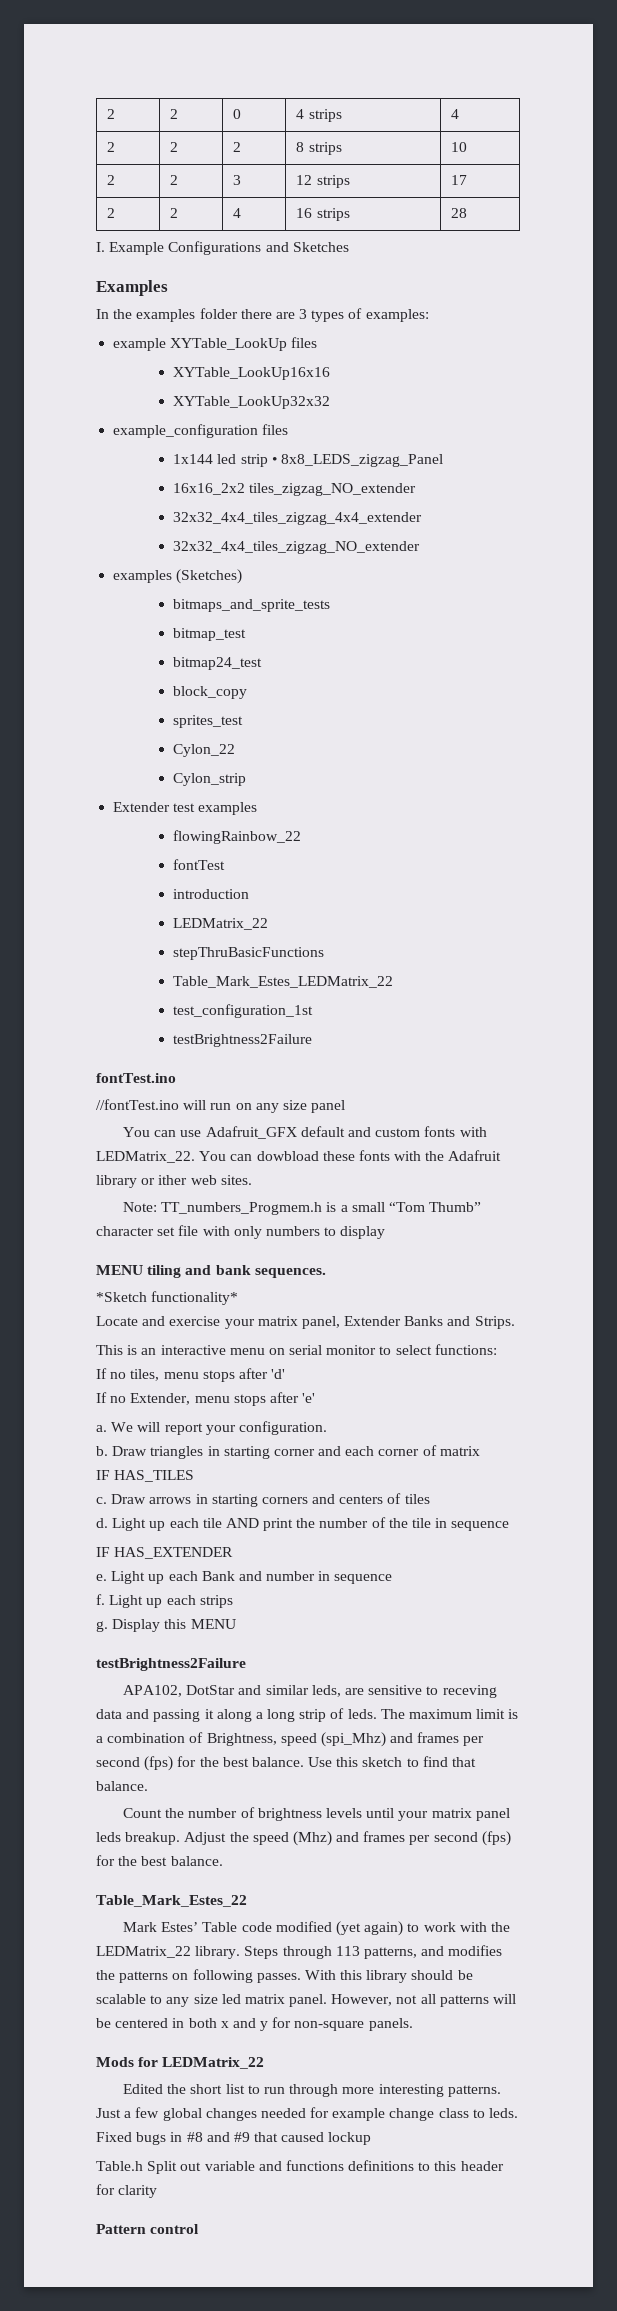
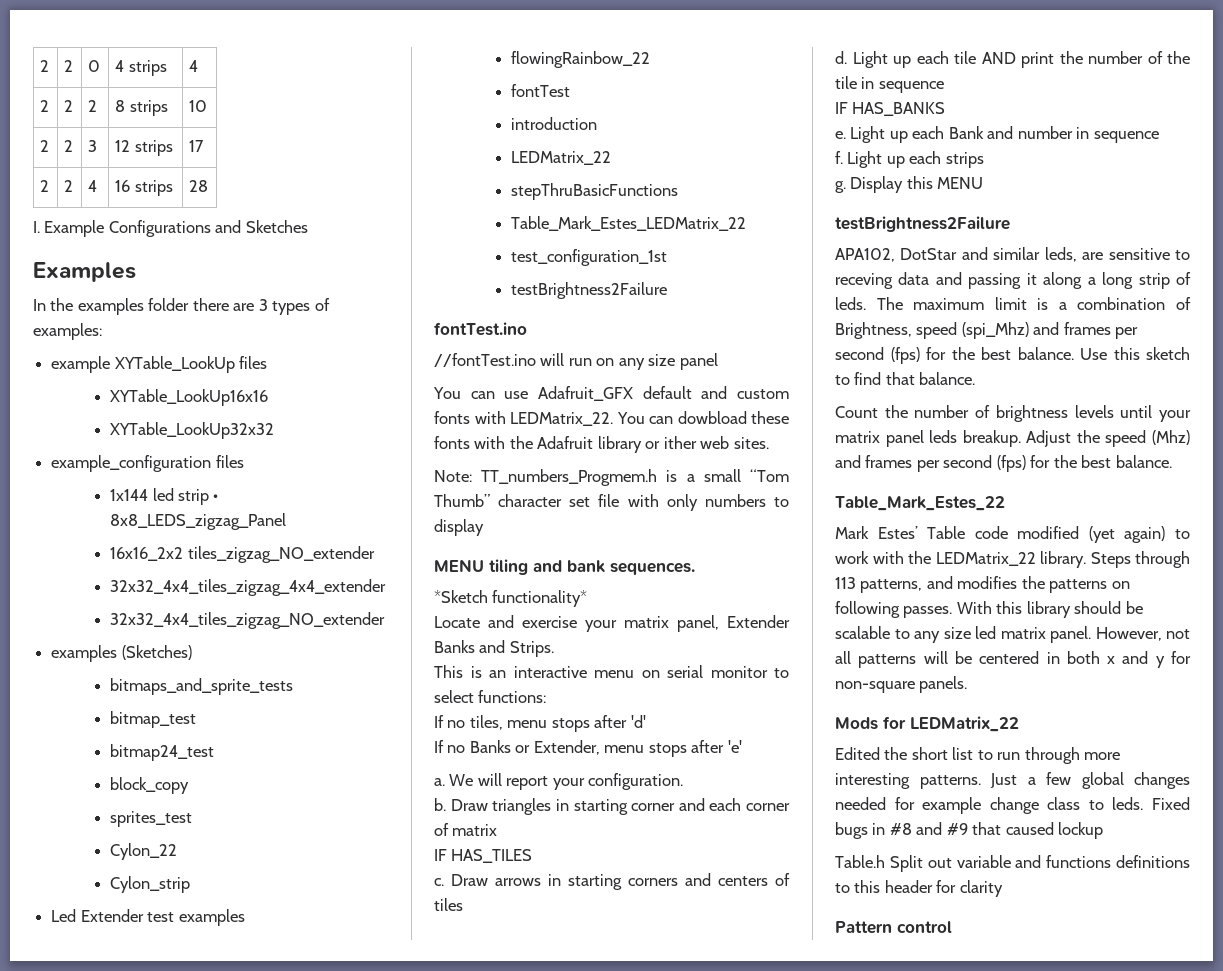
- Extender test examples
+ Led Extender test examples
- If no Extender, menu stops after 'e'
+ If no Banks or Extender, menu stops after 'e'
- IF HAS_EXTENDER
+ IF HAS_BANKS

